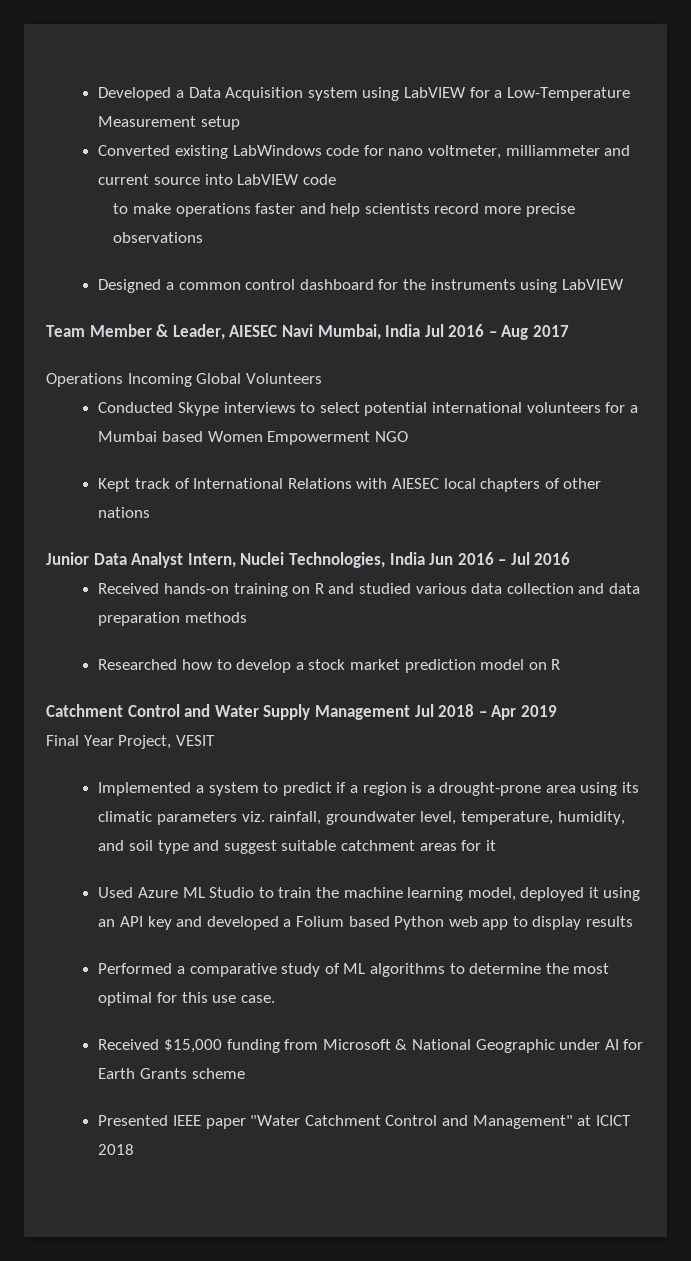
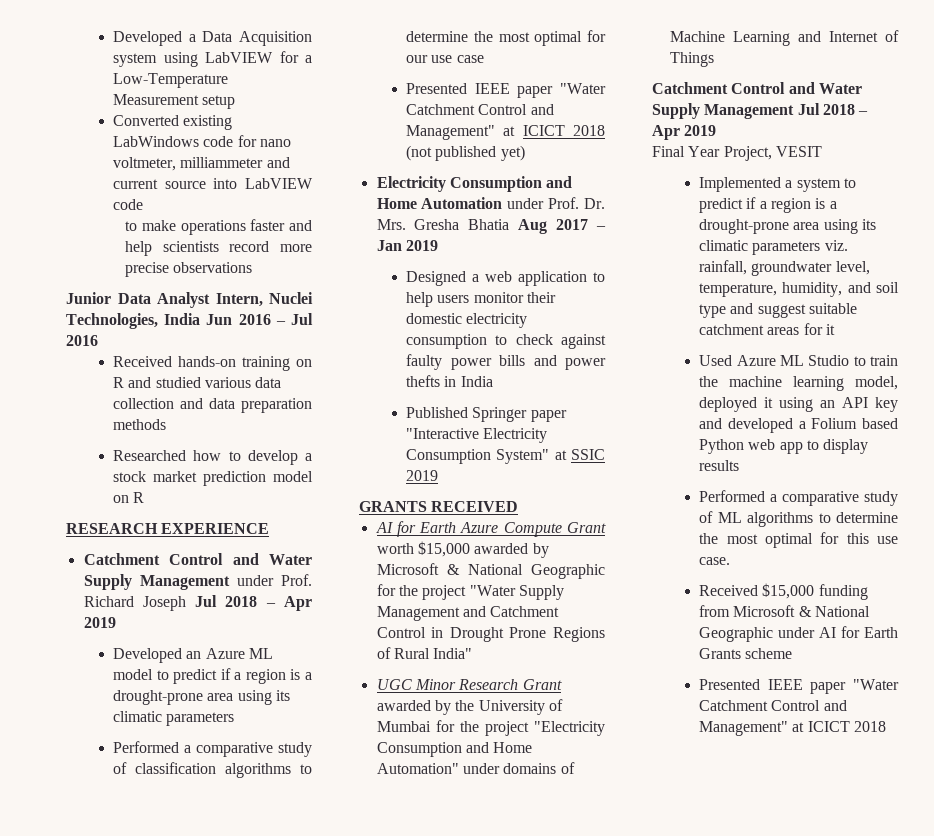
- Designed a common control dashboard for the instruments using LabVIEW
- Team Member & Leader, AIESEC Navi Mumbai, India Jul 2016 – Aug 2017
- Operations Incoming Global Volunteers
- Conducted Skype interviews to select potential international volunteers for a Mumbai based Women Empowerment NGO
- Kept track of International Relations with AIESEC local chapters of other nations
+ RESEARCH EXPERIENCE
+ Catchment Control and Water Supply Management under Prof. Richard Joseph Jul 2018 – Apr 2019
+ Developed an Azure ML model to predict if a region is a drought-prone area using its climatic parameters
+ Performed a comparative study of classification algorithms to determine the most optimal for our use case
+ Presented IEEE paper "Water Catchment Control and Management" at ICICT 2018 (not published yet)
+ Electricity Consumption and Home Automation under Prof. Dr. Mrs. Gresha Bhatia Aug 2017 – Jan 2019
+ Designed a web application to help users monitor their domestic electricity consumption to check against faulty power bills and power thefts in India
+ Published Springer paper "Interactive Electricity Consumption System" at SSIC 2019
+ GRANTS RECEIVED
+ AI for Earth Azure Compute Grant worth $15,000 awarded by Microsoft & National Geographic for the project "Water Supply Management and Catchment Control in Drought Prone Regions of Rural India"
+ UGC Minor Research Grant awarded by the University of Mumbai for the project "Electricity Consumption and Home Automation" under domains of Machine Learning and Internet of Things

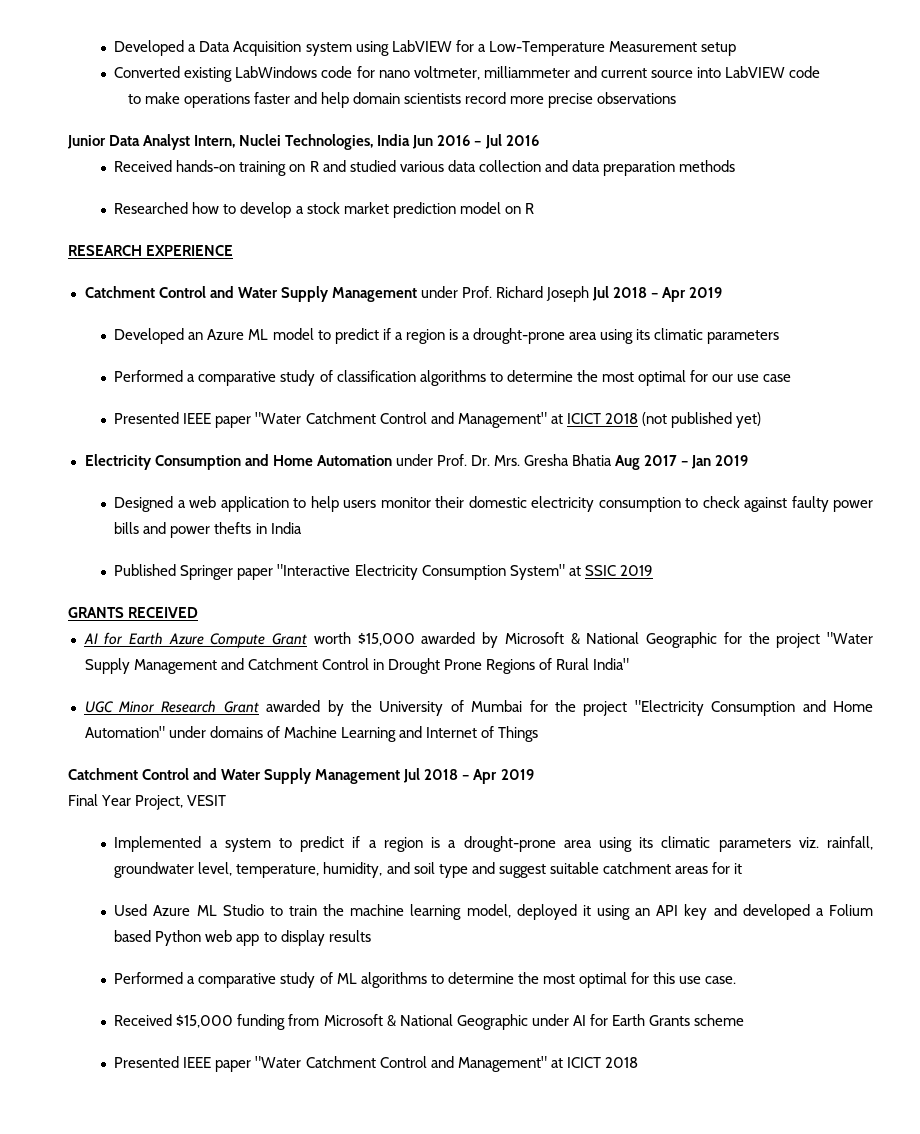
- to make operations faster and help scientists record more precise observations
+ to make operations faster and help domain scientists record more precise observations

